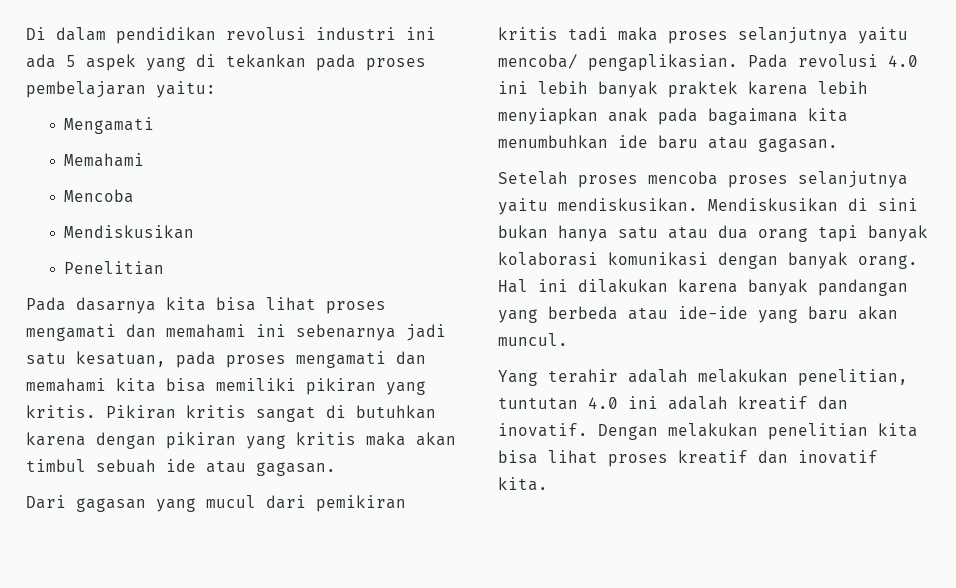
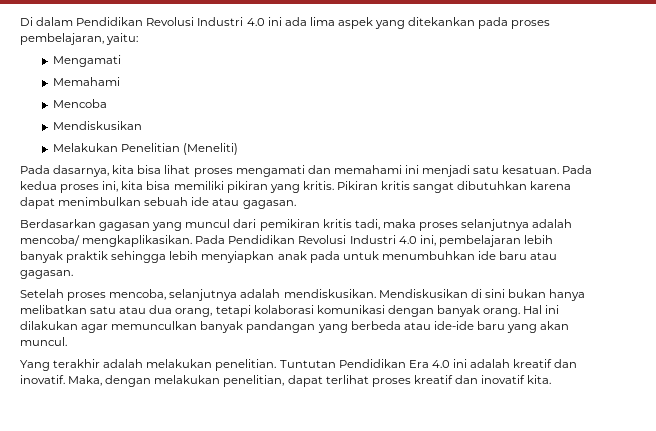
- Di dalam pendidikan revolusi industri ini ada 5 aspek yang di tekankan pada proses pembelajaran yaitu:
+ Di dalam Pendidikan Revolusi Industri 4.0 ini ada lima aspek yang ditekankan pada proses pembelajaran, yaitu:
- Penelitian
- Pada dasarnya kita bisa lihat proses mengamati dan memahami ini sebenarnya jadi satu kesatuan, pada proses mengamati dan memahami kita bisa memiliki pikiran yang kritis.
+ Melakukan Penelitian (Meneliti)
+ Pada dasarnya, kita bisa lihat proses mengamati dan memahami ini menjadi satu kesatuan. Pada kedua proses ini, kita bisa memiliki pikiran yang kritis.
- Pikiran kritis sangat di butuhkan karena dengan pikiran yang kritis maka akan timbul sebuah ide atau gagasan.
+ Pikiran kritis sangat dibutuhkan karena dapat menimbulkan sebuah ide atau gagasan.
- Dari gagasan yang mucul dari pemikiran kritis tadi maka proses selanjutnya yaitu mencoba/ pengaplikasian. Pada revolusi 4.0 ini lebih banyak praktek karena lebih menyiapkan anak pada bagaimana kita menumbuhkan ide baru atau gagasan.
+ Berdasarkan gagasan yang muncul dari pemikiran kritis tadi, maka proses selanjutnya adalah mencoba/ mengkaplikasikan. Pada Pendidikan Revolusi Industri 4.0 ini, pembelajaran lebih banyak praktik sehingga lebih menyiapkan anak pada untuk menumbuhkan ide baru atau gagasan.
- Setelah proses mencoba proses selanjutnya yaitu mendiskusikan.
+ Setelah proses mencoba, selanjutnya adalah mendiskusikan.
- Mendiskusikan di sini bukan hanya satu atau dua orang tapi banyak kolaborasi komunikasi dengan banyak orang.
+ Mendiskusikan di sini bukan hanya melibatkan satu atau dua orang, tetapi kolaborasi komunikasi dengan banyak orang.
- Hal ini dilakukan karena banyak pandangan yang berbeda atau ide-ide yang baru akan muncul.
+ Hal ini dilakukan agar memunculkan banyak pandangan yang berbeda atau ide-ide baru yang akan muncul.
- Yang terahir adalah melakukan penelitian, tuntutan 4.0 ini adalah kreatif dan inovatif.
+ Yang terakhir adalah melakukan penelitian. Tuntutan Pendidikan Era 4.0 ini adalah kreatif dan inovatif.
- Dengan melakukan penelitian kita bisa lihat proses kreatif dan inovatif kita.
+ Maka, dengan melakukan penelitian, dapat terlihat proses kreatif dan inovatif kita.

